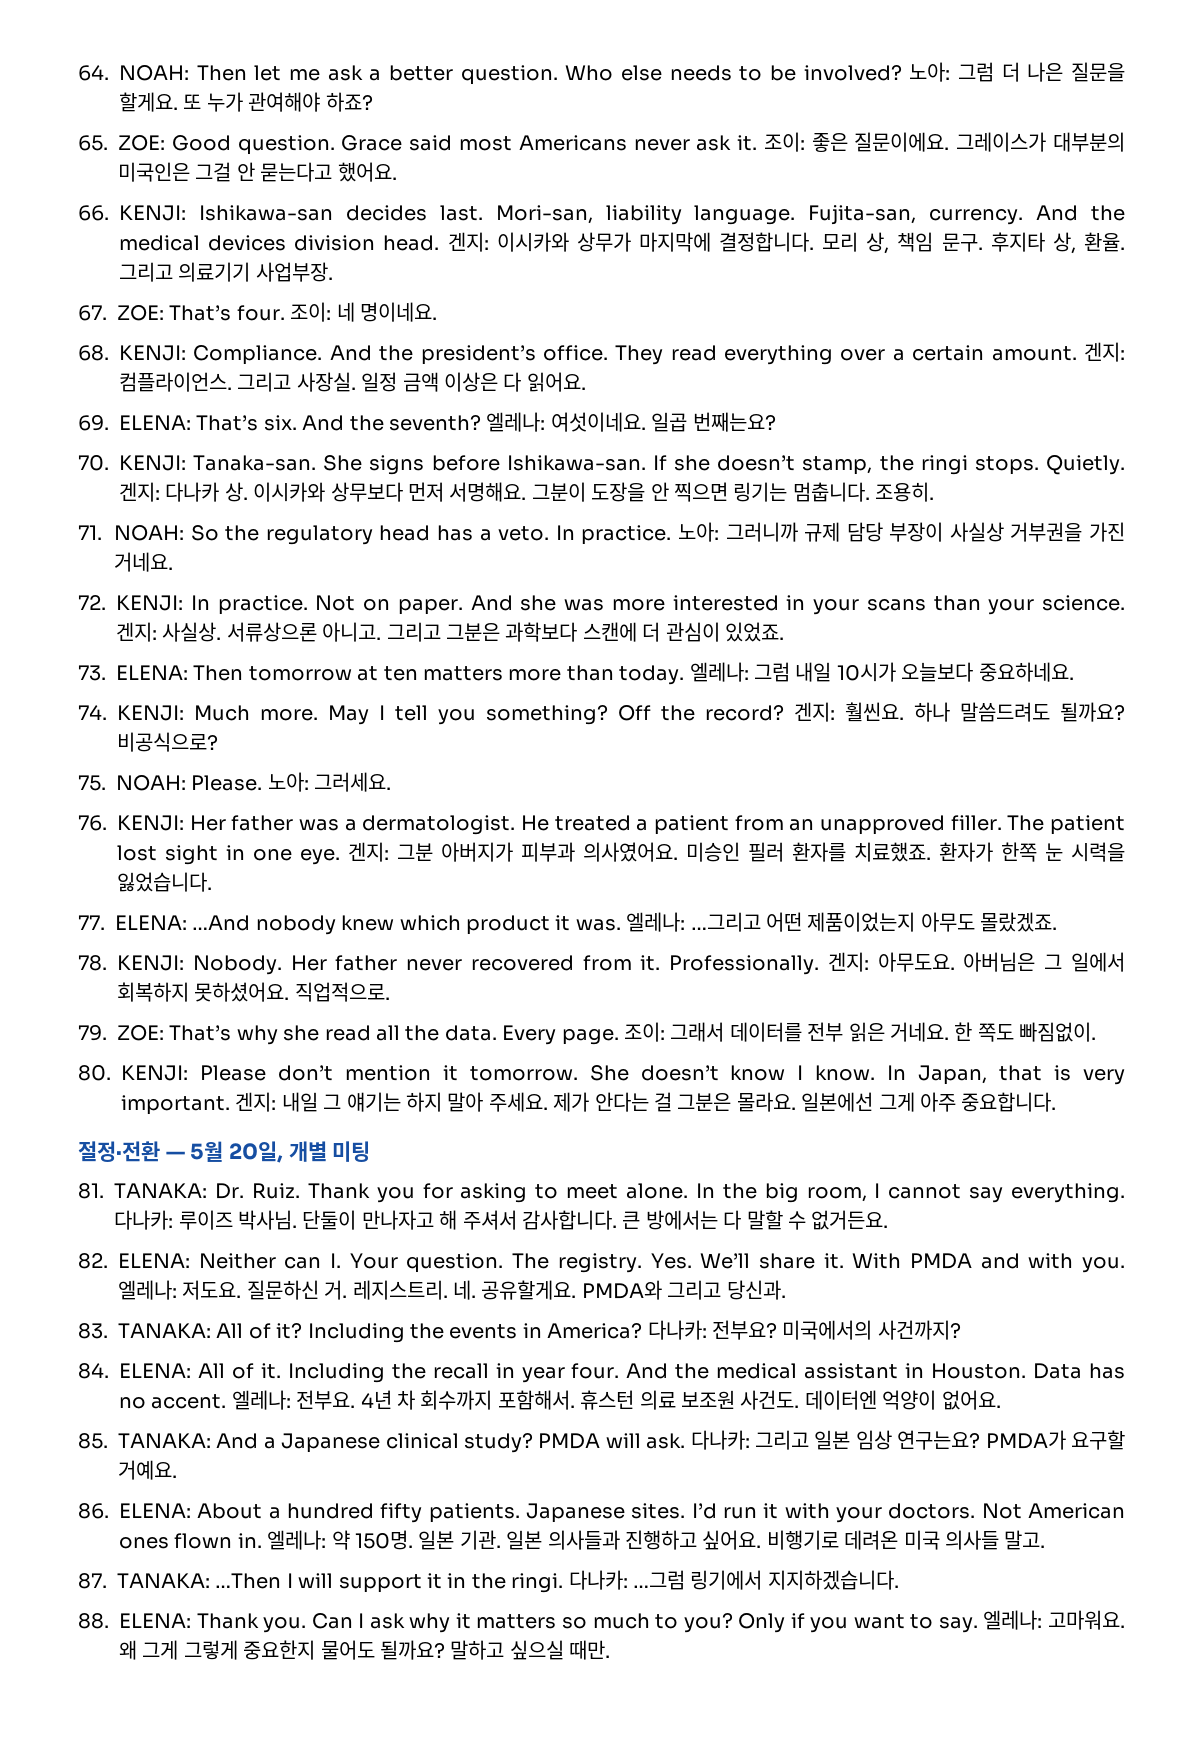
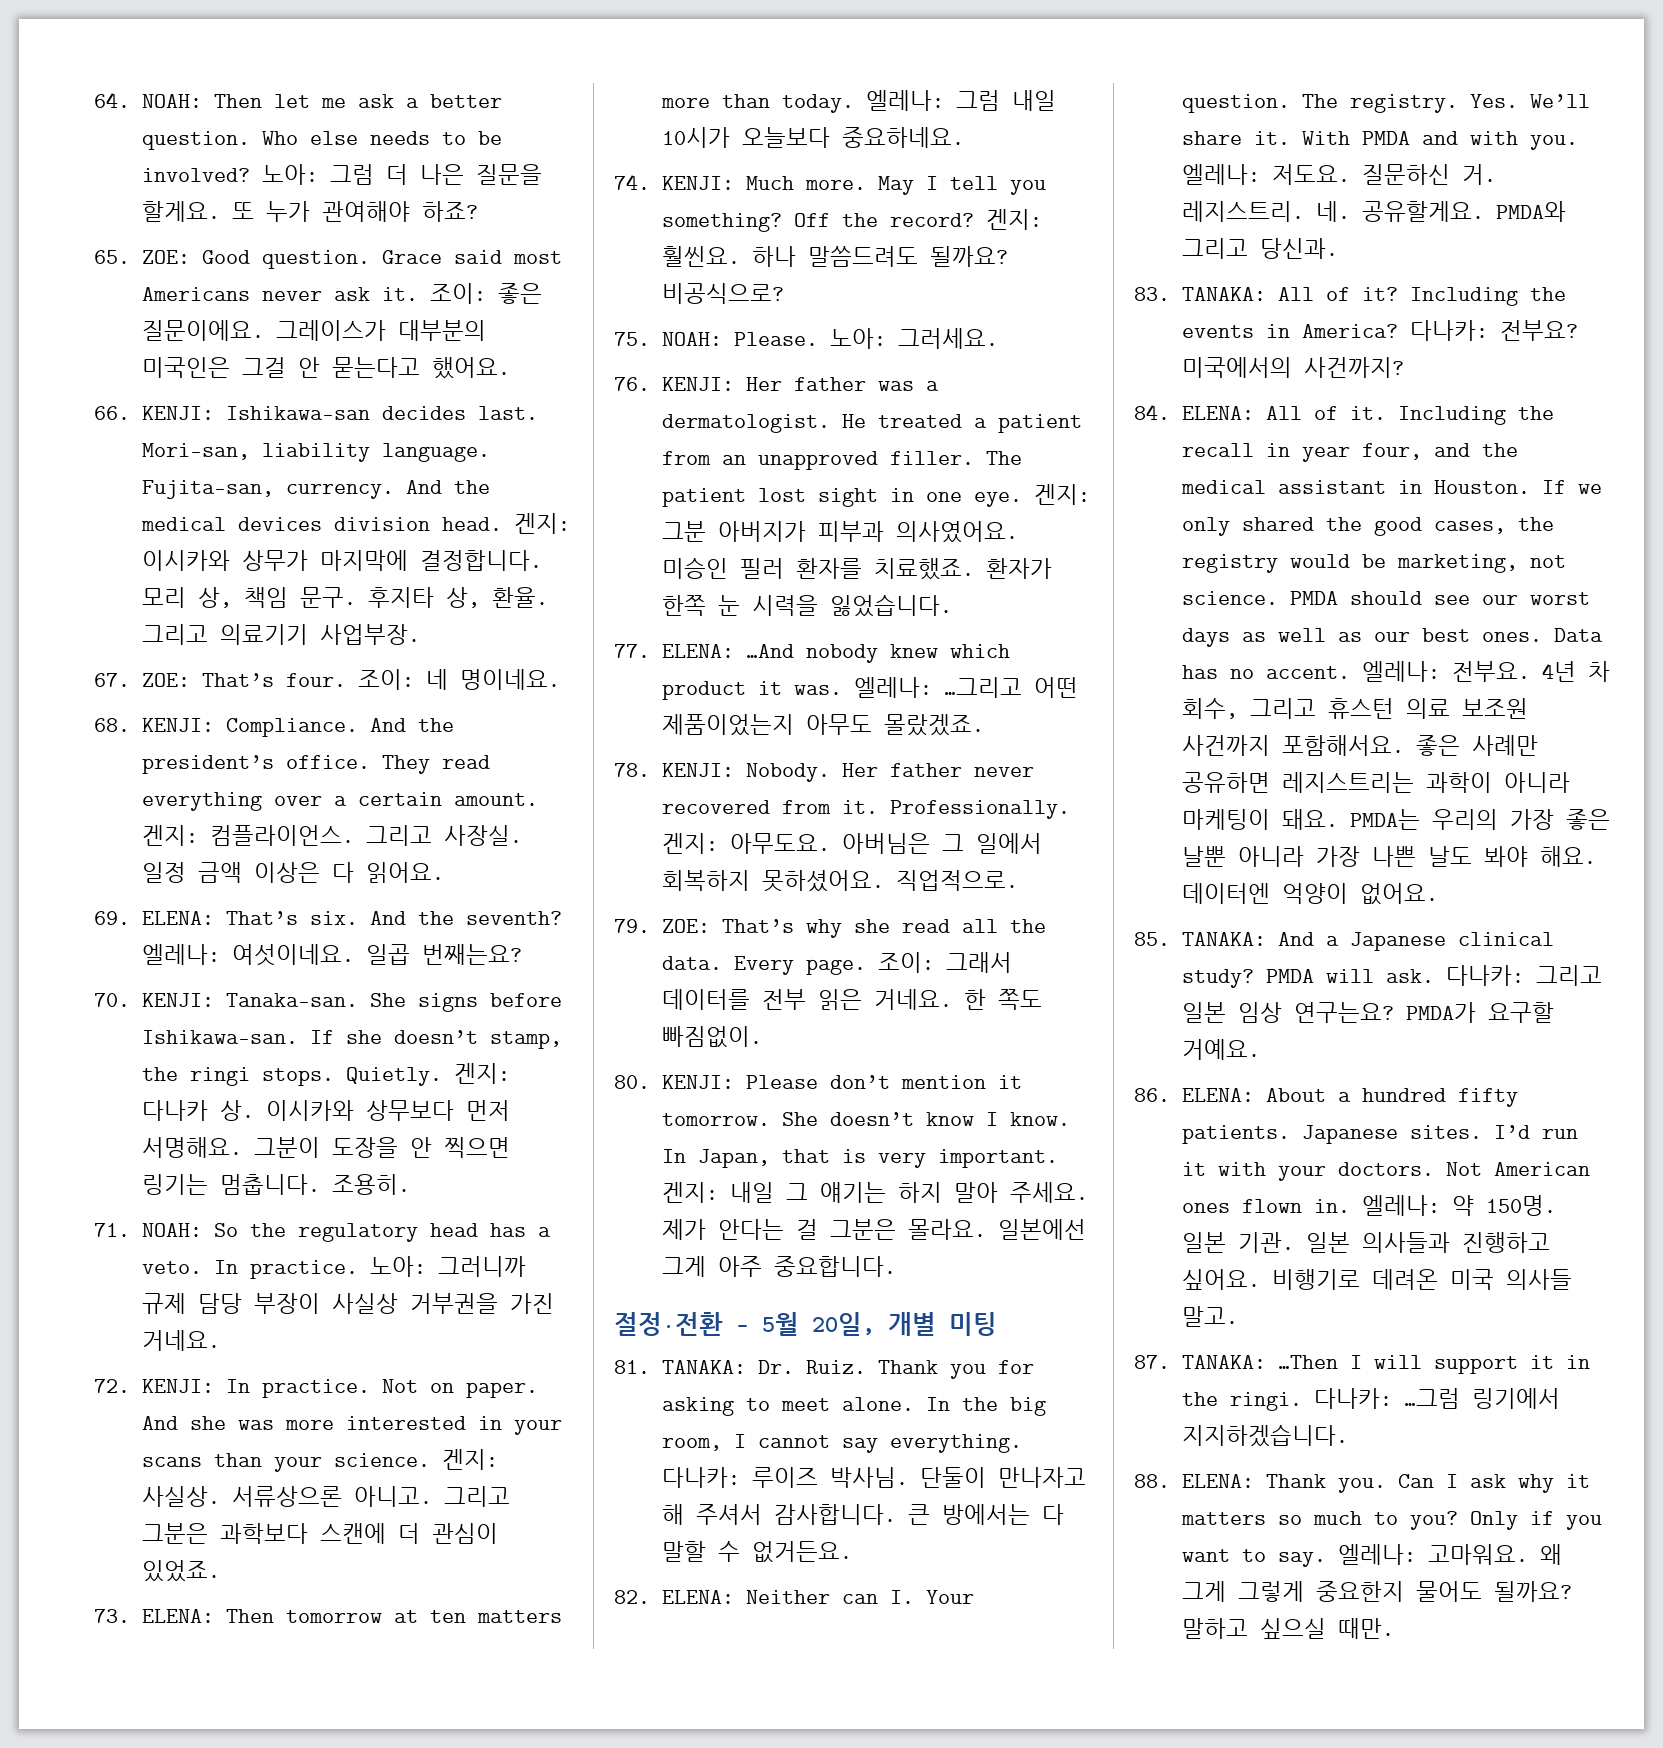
- Including the recall in year four. And the medical assistant in Houston.
+ Including the recall in year four, and the medical assistant in Houston.
+ If we only shared the good cases, the registry would be marketing, not science. PMDA should see our worst days as well as our best ones.
- 4년 차 회수까지 포함해서. 휴스턴 의료 보조원 사건도.
+ 4년 차 회수, 그리고 휴스턴 의료 보조원 사건까지 포함해서요. 좋은 사례만 공유하면 레지스트리는 과학이 아니라 마케팅이 돼요. PMDA는 우리의 가장 좋은 날뿐 아니라 가장 나쁜 날도 봐야 해요.

